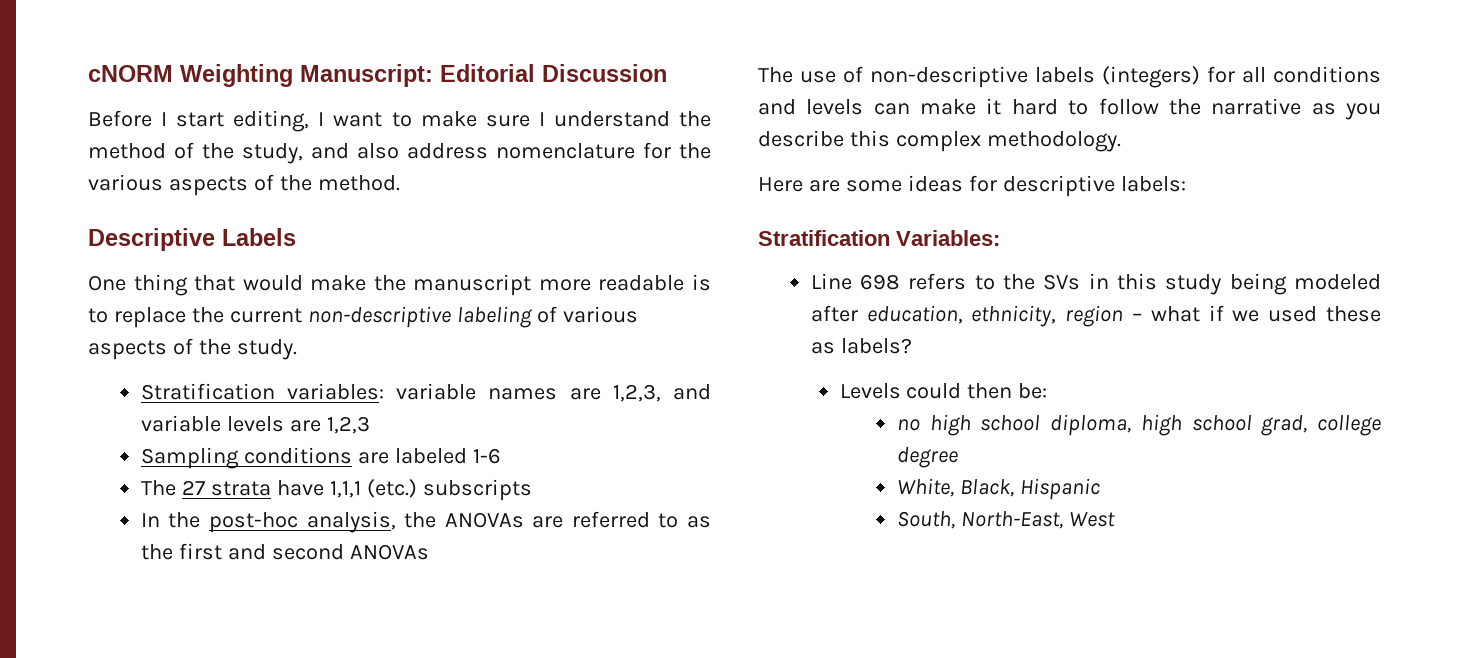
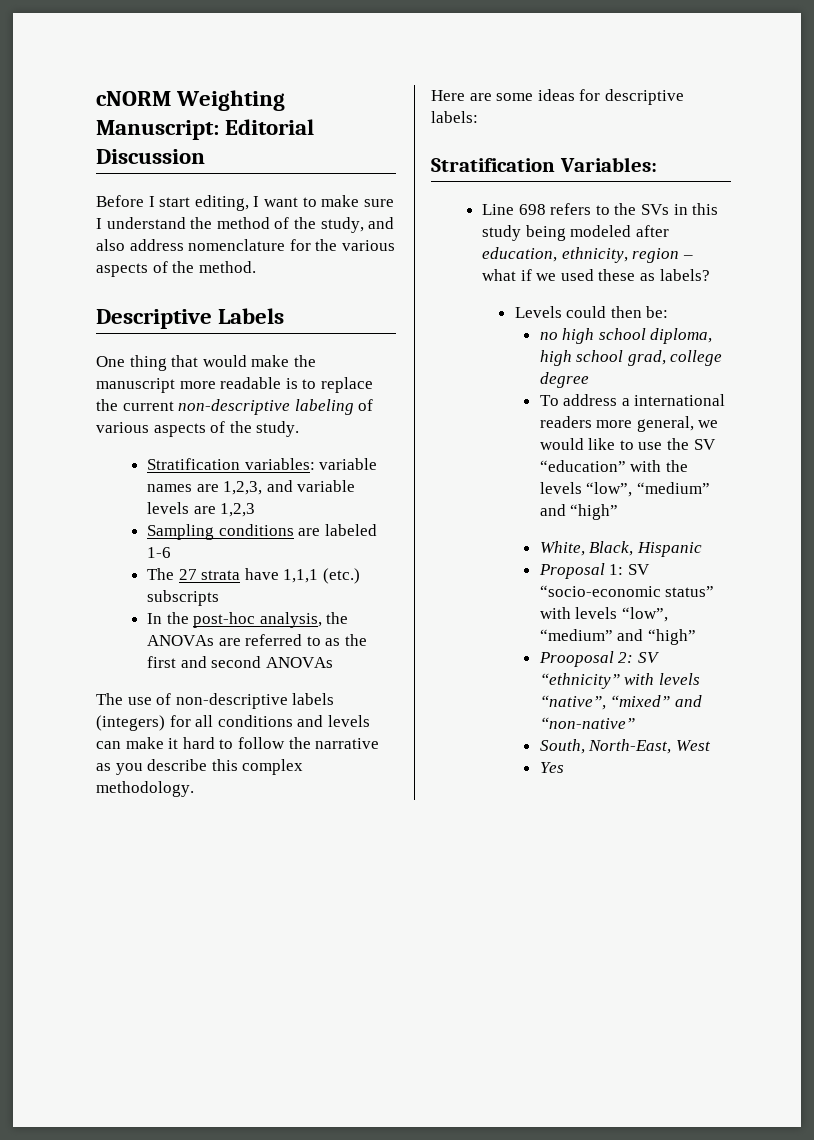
+ To address a international readers more general, we would like to use the SV “education” with the levels “low”, “medium” and “high”
  White, Black, Hispanic
+ Proposal 1: SV “socio-economic status” with levels “low”, “medium” and “high”
+ Prooposal 2: SV “ethnicity” with levels “native”, “mixed” and “non-native”
+ Yes

